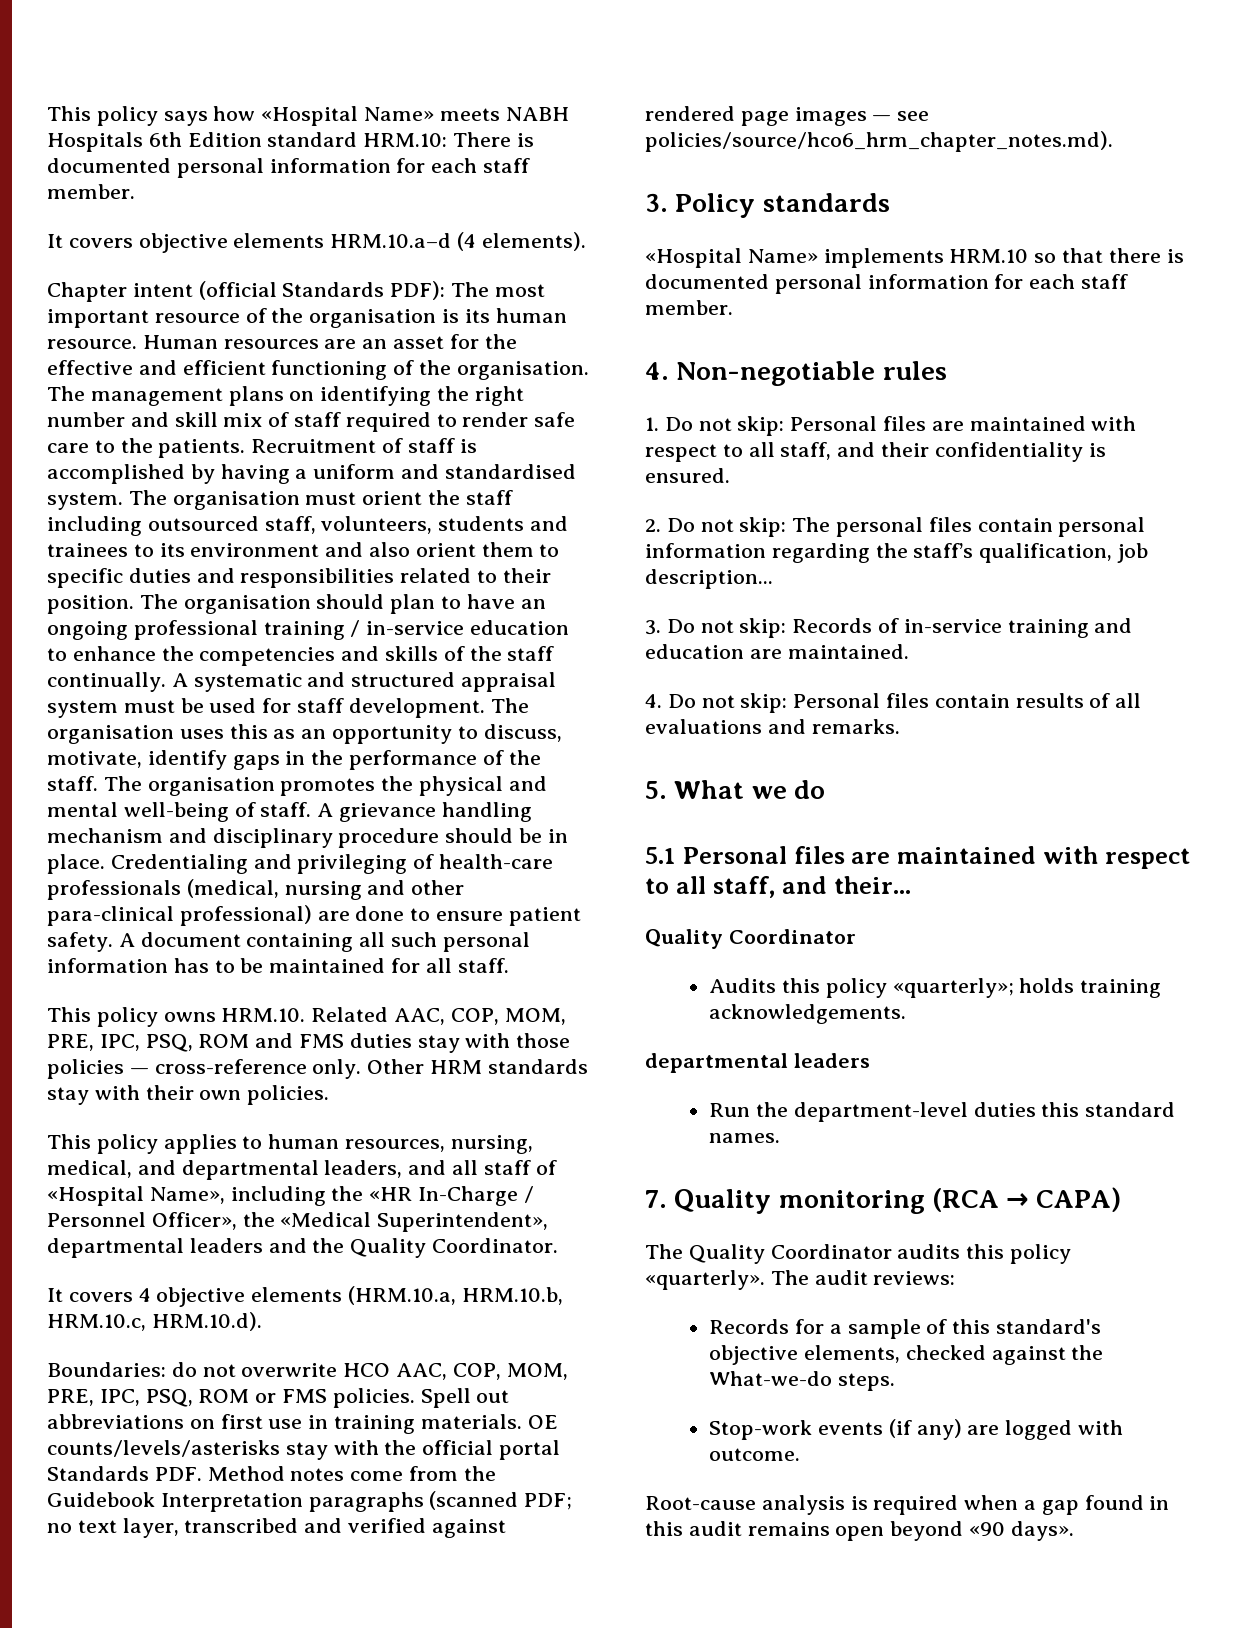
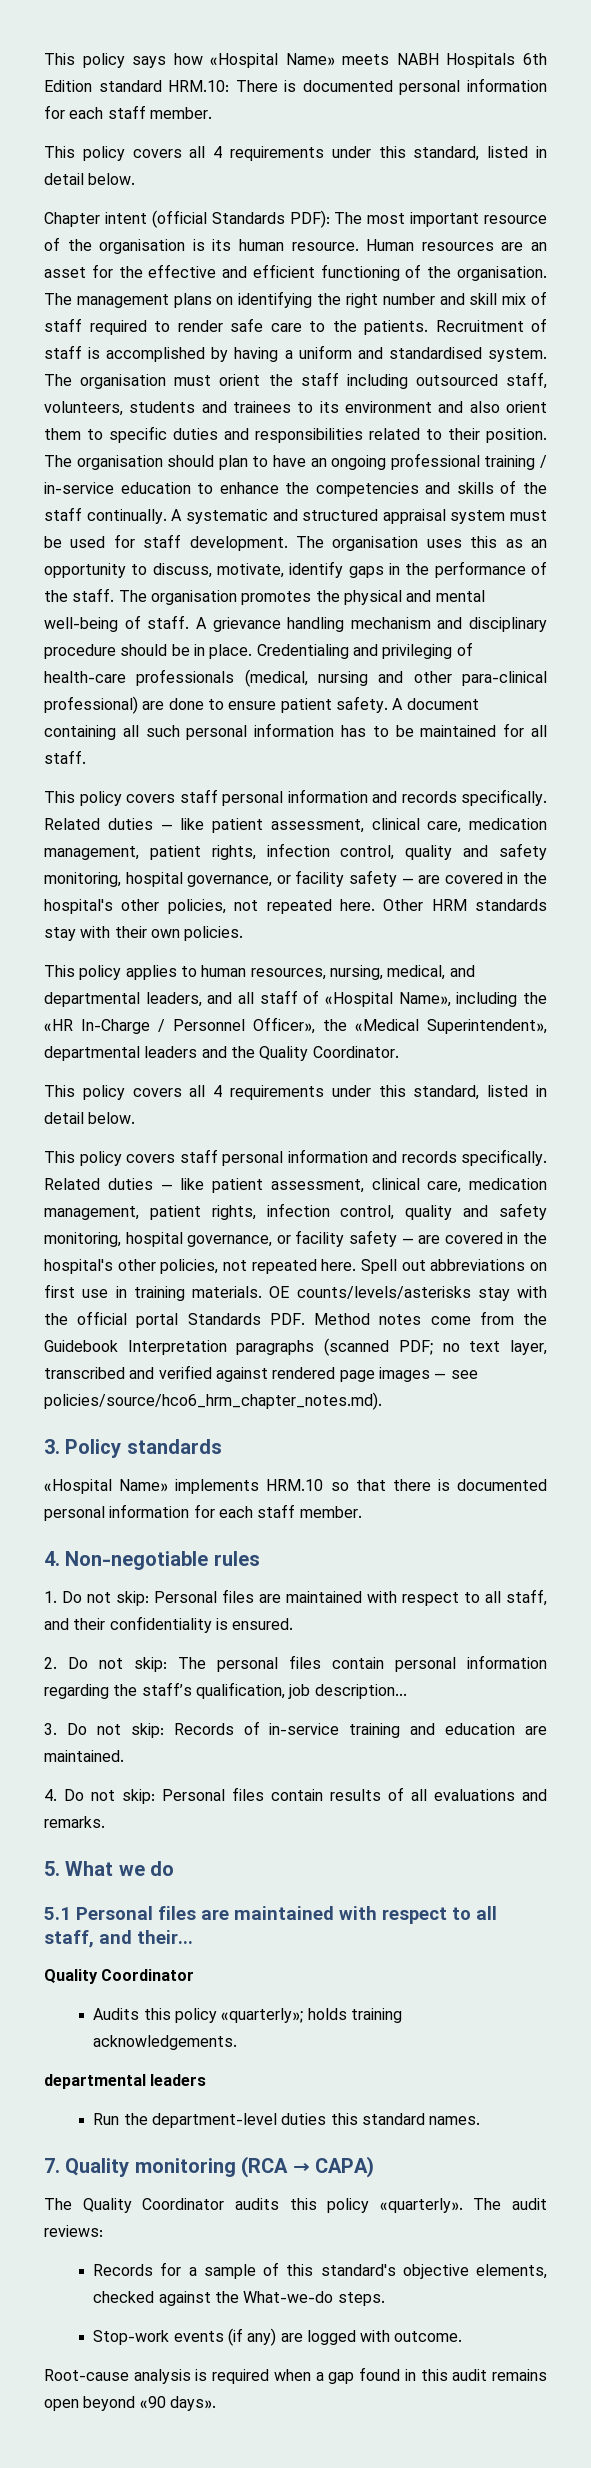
  This policy says how «Hospital Name» meets NABH Hospitals 6th Edition standard HRM.10: There is documented personal information for each staff member.
- It covers objective elements HRM.10.a–d (4 elements).
+ This policy covers all 4 requirements under this standard, listed in detail below.
  A document containing all such personal information has to be maintained for all staff.
- This policy owns HRM.10. Related AAC, COP, MOM, PRE, IPC, PSQ, ROM and FMS duties stay with those policies — cross-reference only.
+ This policy covers staff personal information and records specifically. Related duties — like patient assessment, clinical care, medication management, patient rights, infection control, quality and safety monitoring, hospital governance, or facility safety — are covered in the hospital's other policies, not repeated here.
  This policy applies to human resources, nursing, medical, and departmental leaders, and all staff of «Hospital Name», including the «HR In-Charge / Personnel Officer», the «Medical Superintendent», departmental leaders and the Quality Coordinator.
- It covers 4 objective elements (HRM.10.a, HRM.10.b, HRM.10.c, HRM.10.d).
- Boundaries: do not overwrite HCO AAC, COP, MOM, PRE, IPC, PSQ, ROM or FMS policies.
+ This policy covers all 4 requirements under this standard, listed in detail below.
+ This policy covers staff personal information and records specifically. Related duties — like patient assessment, clinical care, medication management, patient rights, infection control, quality and safety monitoring, hospital governance, or facility safety — are covered in the hospital's other policies, not repeated here.

